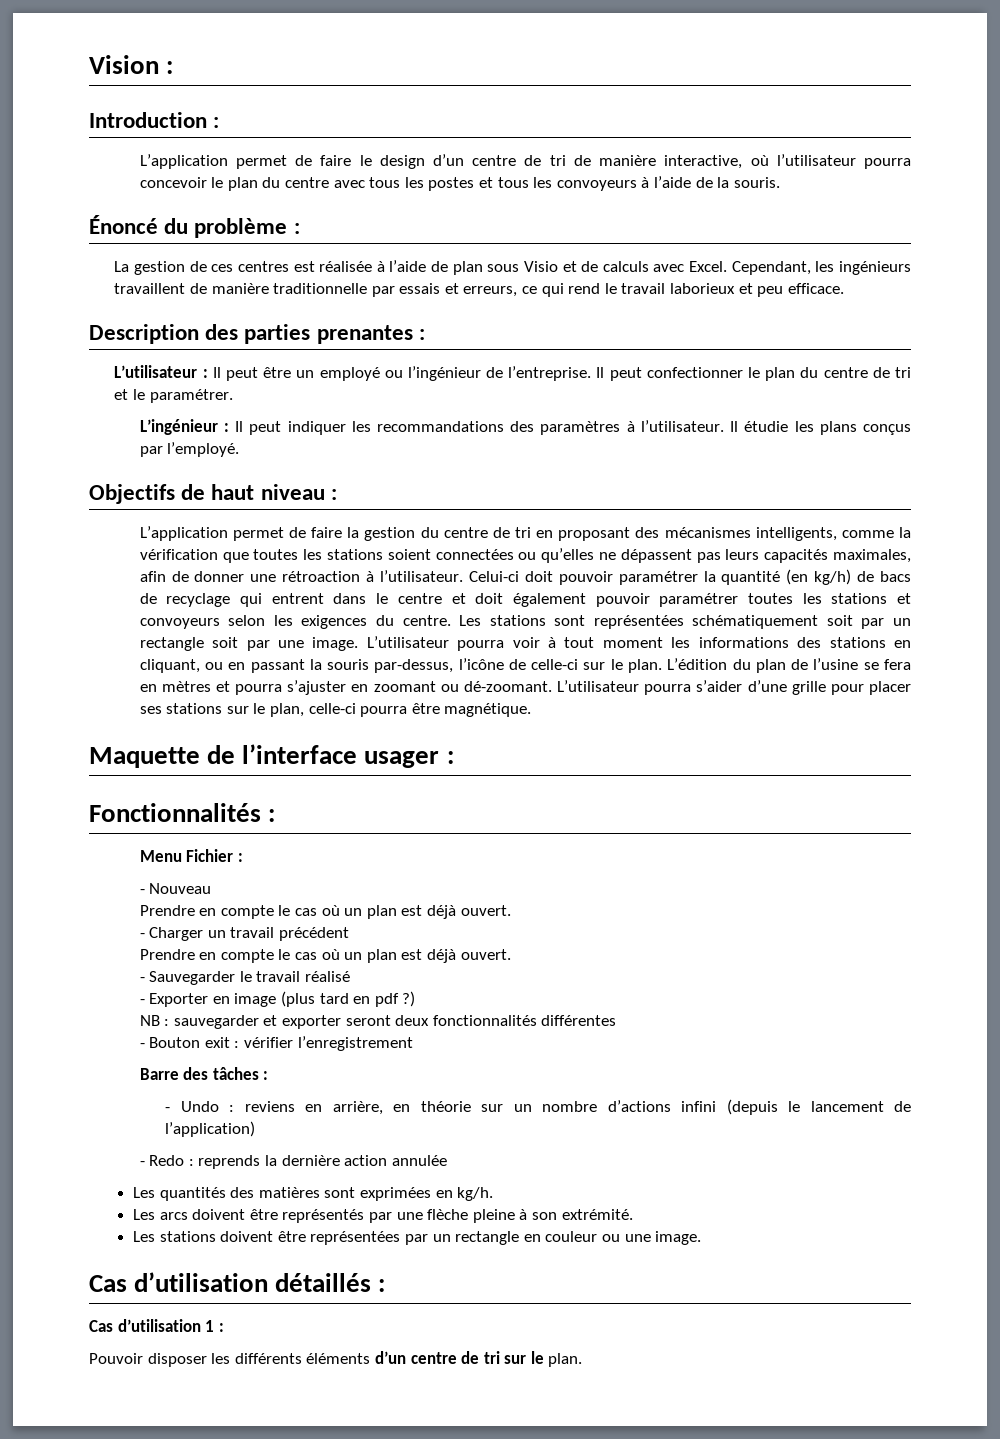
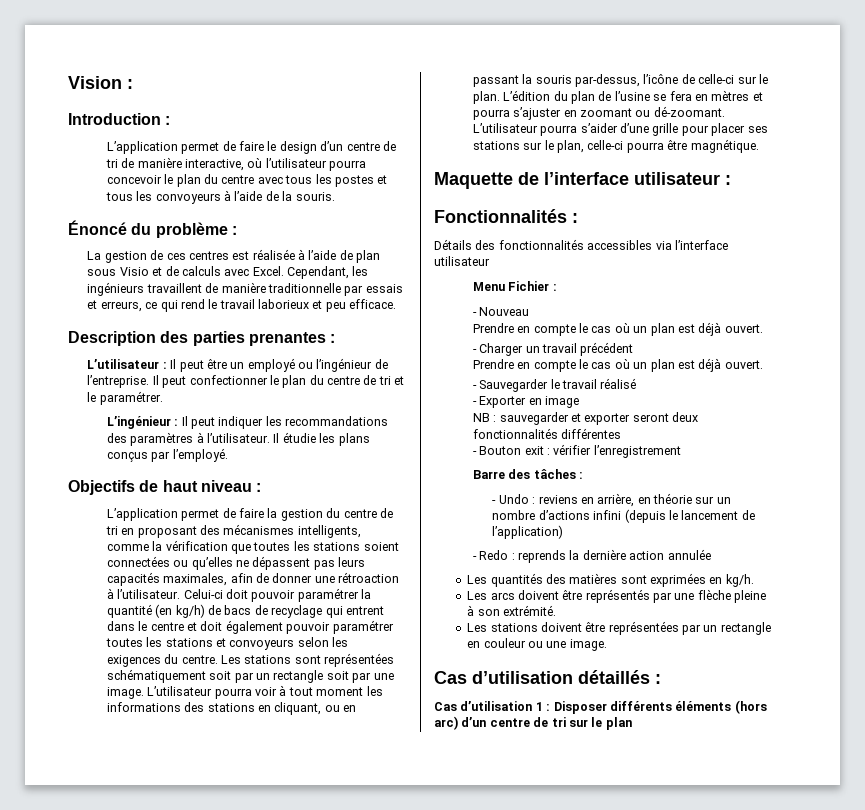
- Maquette de l’interface usager :
+ Maquette de l’interface utilisateur :
+ Détails des fonctionnalités accessibles via l’interface utilisateur
- - Exporter en image (plus tard en pdf ?)
+ - Exporter en image
- Cas d’utilisation 1 :
- Pouvoir disposer les différents éléments d’un centre de tri sur le plan.
+ Cas d’utilisation 1 : Disposer différents éléments (hors arc) d’un centre de tri sur le plan

